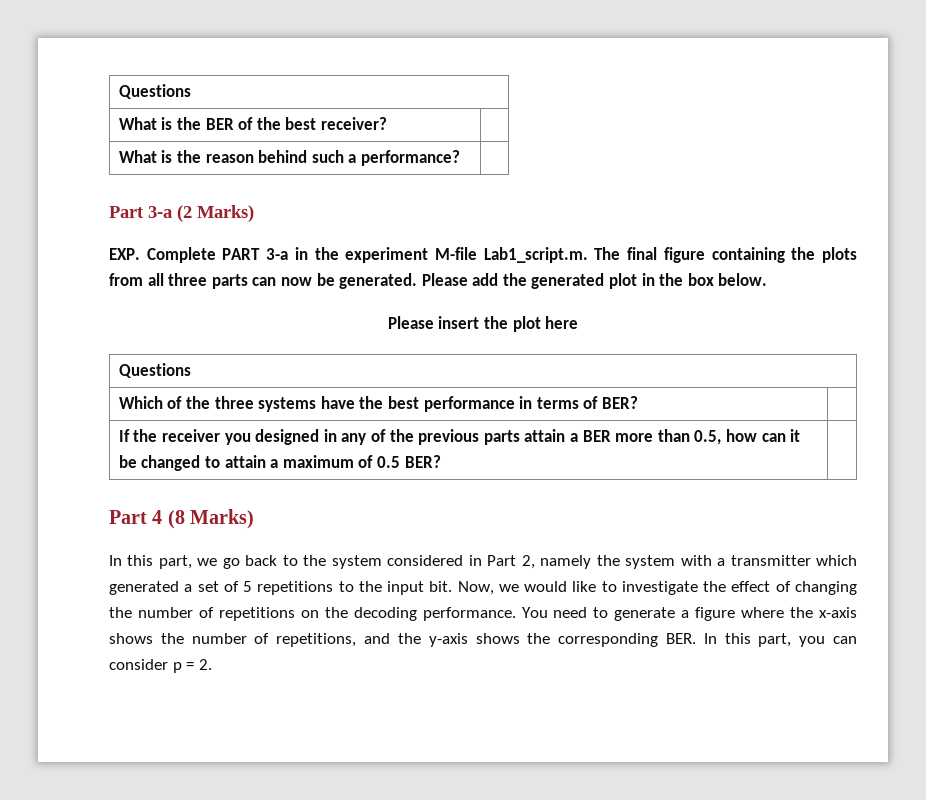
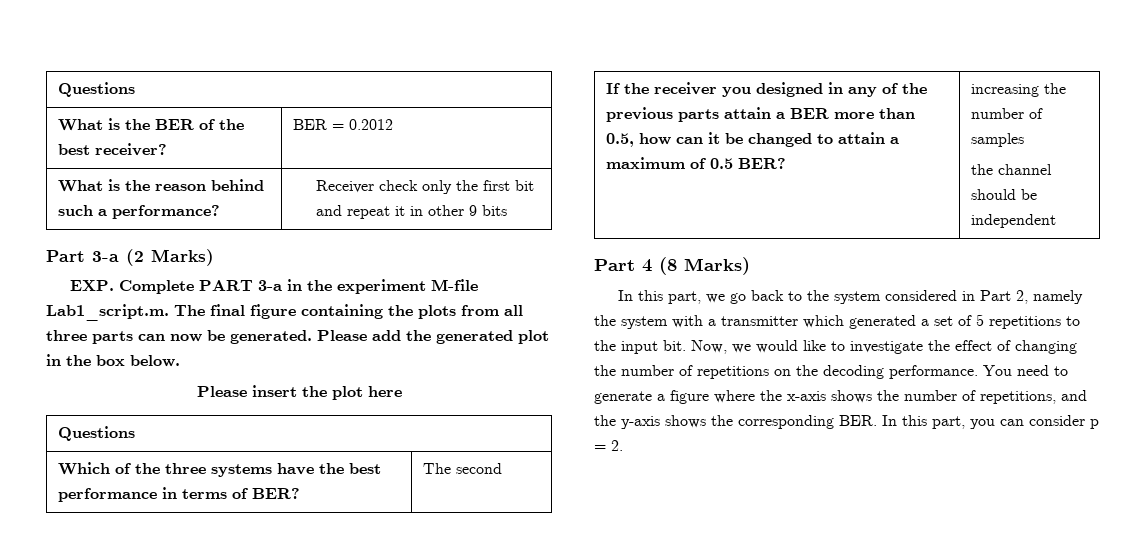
- What is the BER of the best receiver? |
+ What is the BER of the best receiver? | BER = 0.2012
- What is the reason behind such a performance? |
+ What is the reason behind such a performance? | Receiver check only the first bit and repeat it in other 9 bits
- Which of the three systems have the best performance in terms of BER? |
+ Which of the three systems have the best performance in terms of BER? | The second
- If the receiver you designed in any of the previous parts attain a BER more than 0.5, how can it be changed to attain a maximum of 0.5 BER? |
+ If the receiver you designed in any of the previous parts attain a BER more than 0.5, how can it be changed to attain a maximum of 0.5 BER? | increasing the number of samples
+ the channel should be independent

